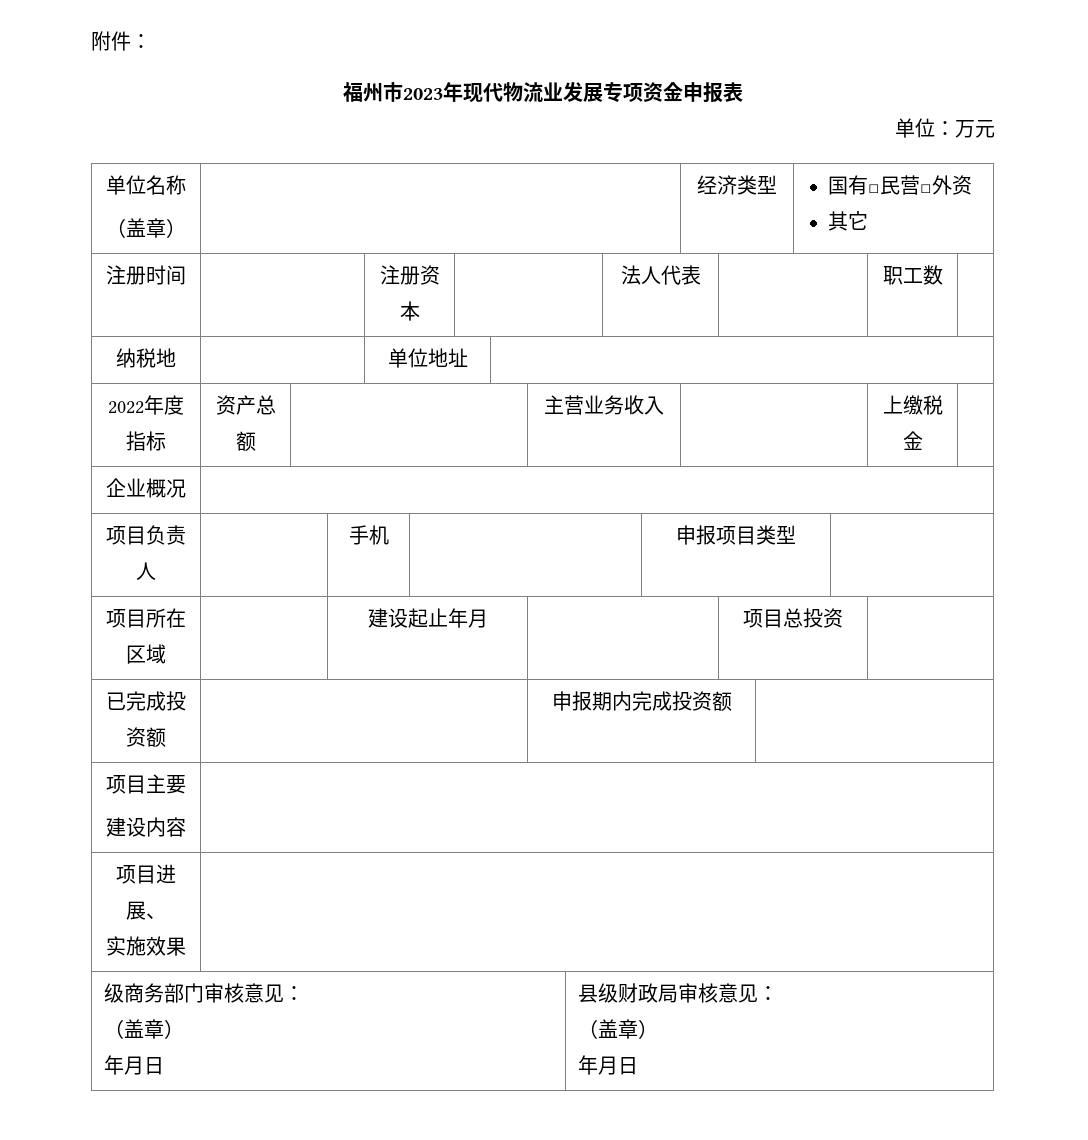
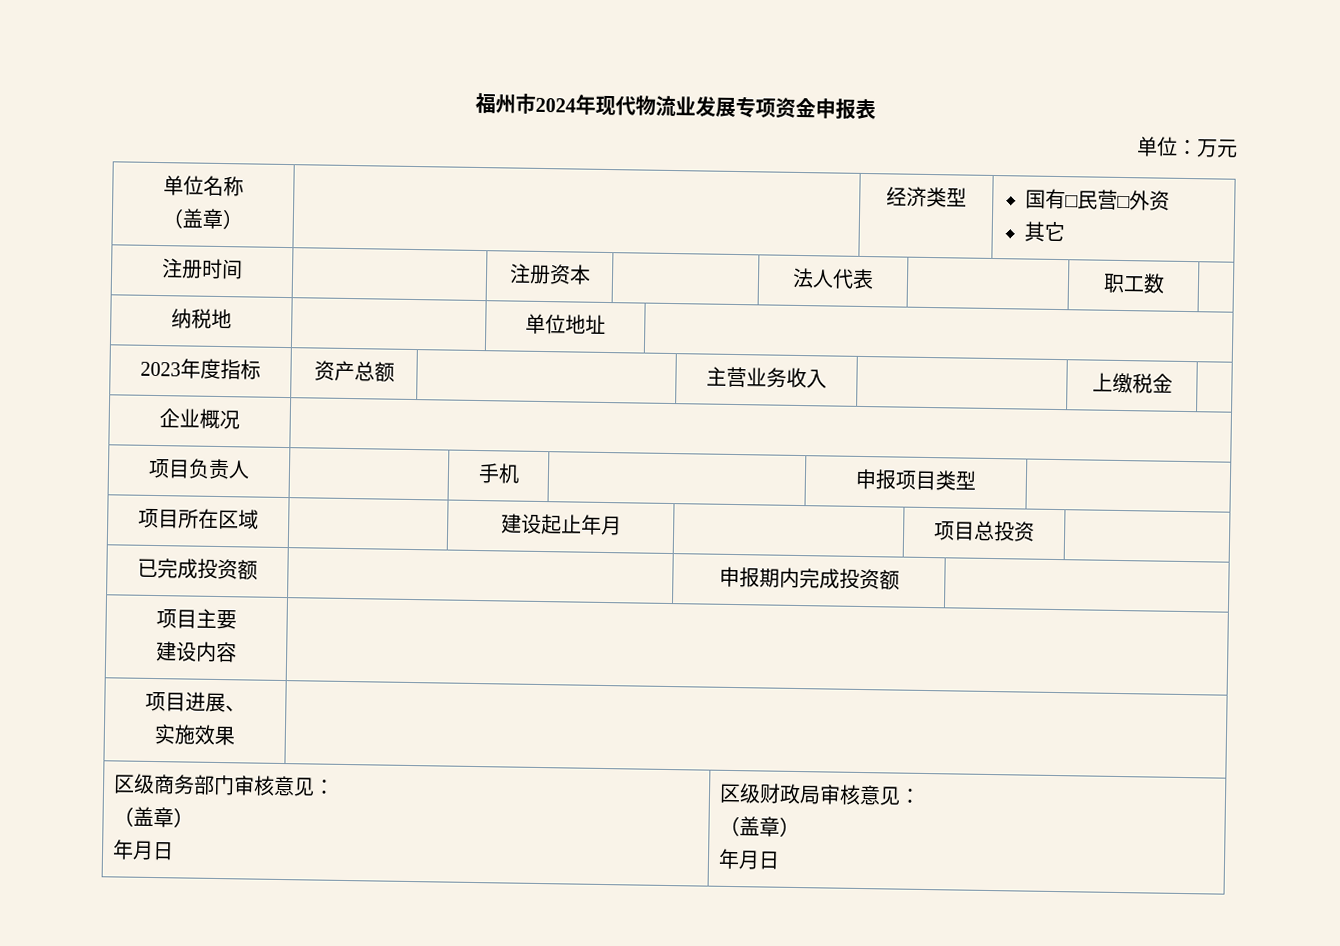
- 附件：
- 福州市2023年现代物流业发展专项资金申报表
+ 福州市2024年现代物流业发展专项资金申报表
- 2022年度指标 | 资产总额 | | 主营业务收入 | | 上缴税金 |
+ 2023年度指标 | 资产总额 | | 主营业务收入 | | 上缴税金 |
- 级商务部门审核意见：
+ 区级商务部门审核意见：
  （盖章）
- 年月日 | 县级财政局审核意见：
+ 年月日 | 区级财政局审核意见：

